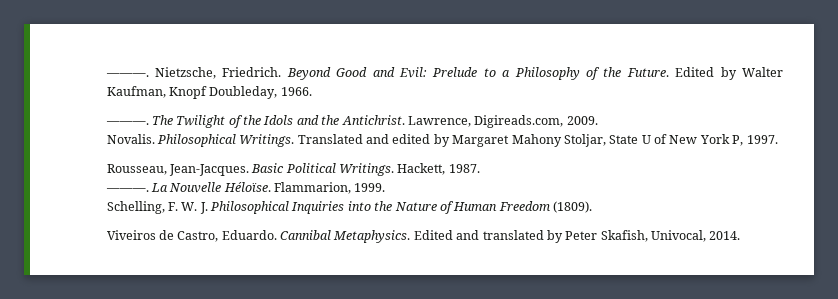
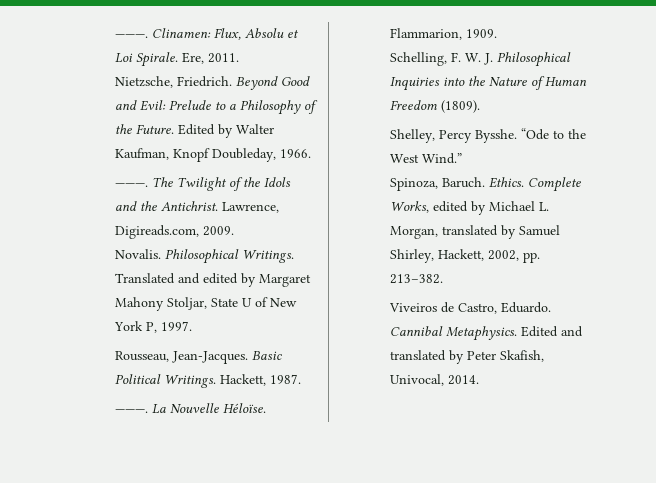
- ———. Nietzsche, Friedrich.
+ ———. Clinamen: Flux, Absolu et Loi Spirale. Ere, 2011.
+ Nietzsche, Friedrich.
- Flammarion, 1999.
+ Flammarion, 1909.
+ Shelley, Percy Bysshe. “Ode to the West Wind.”
+ Spinoza, Baruch. Ethics. Complete Works, edited by Michael L. Morgan, translated by Samuel Shirley, Hackett, 2002, pp. 213–382.

